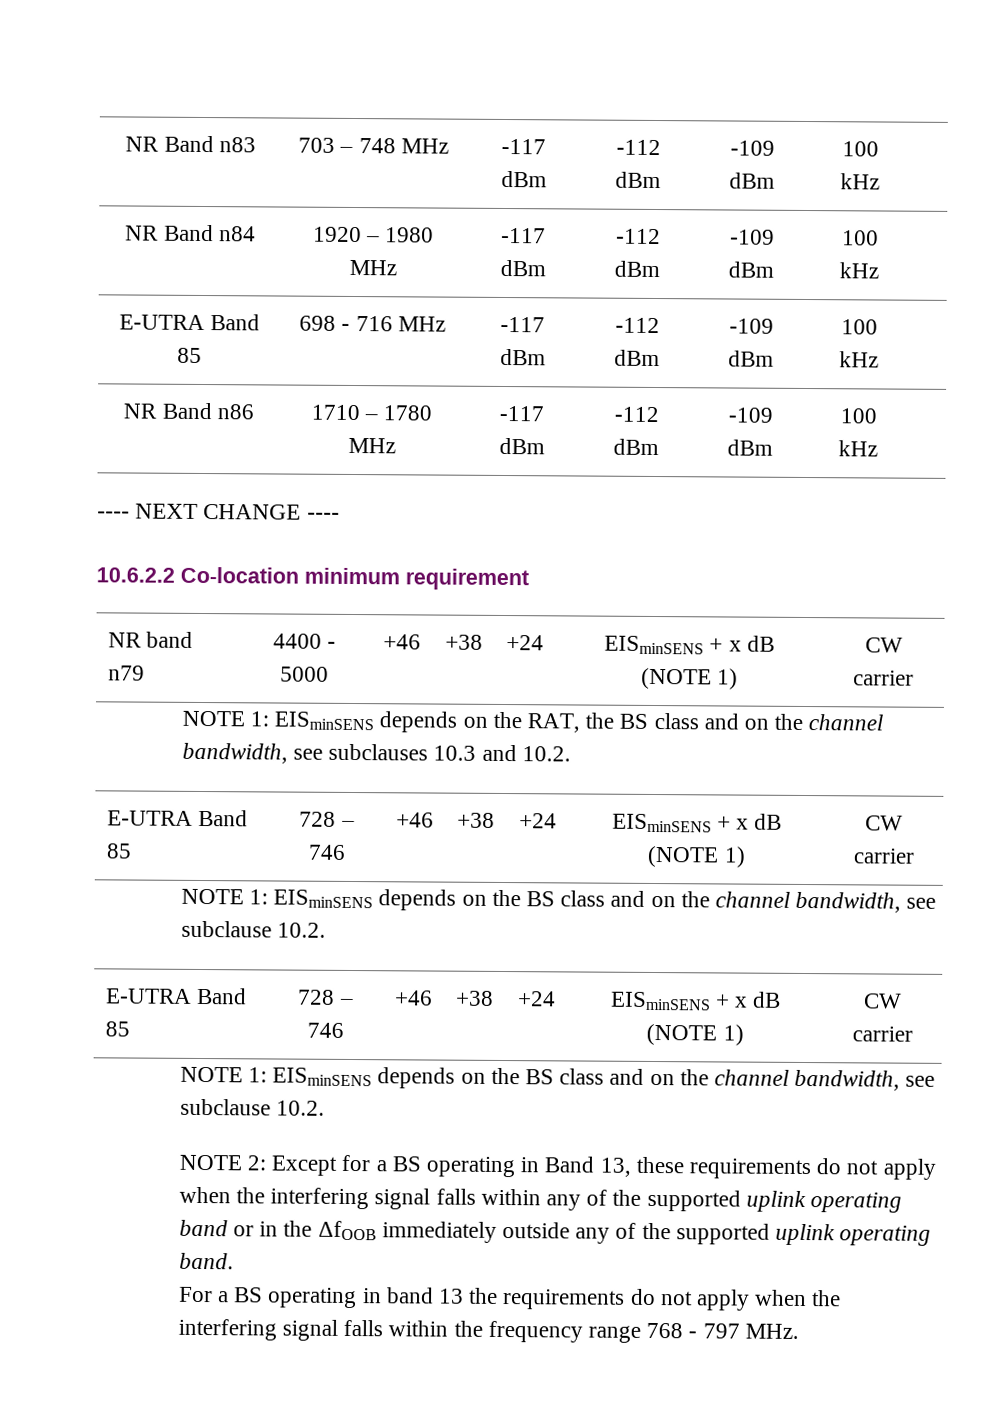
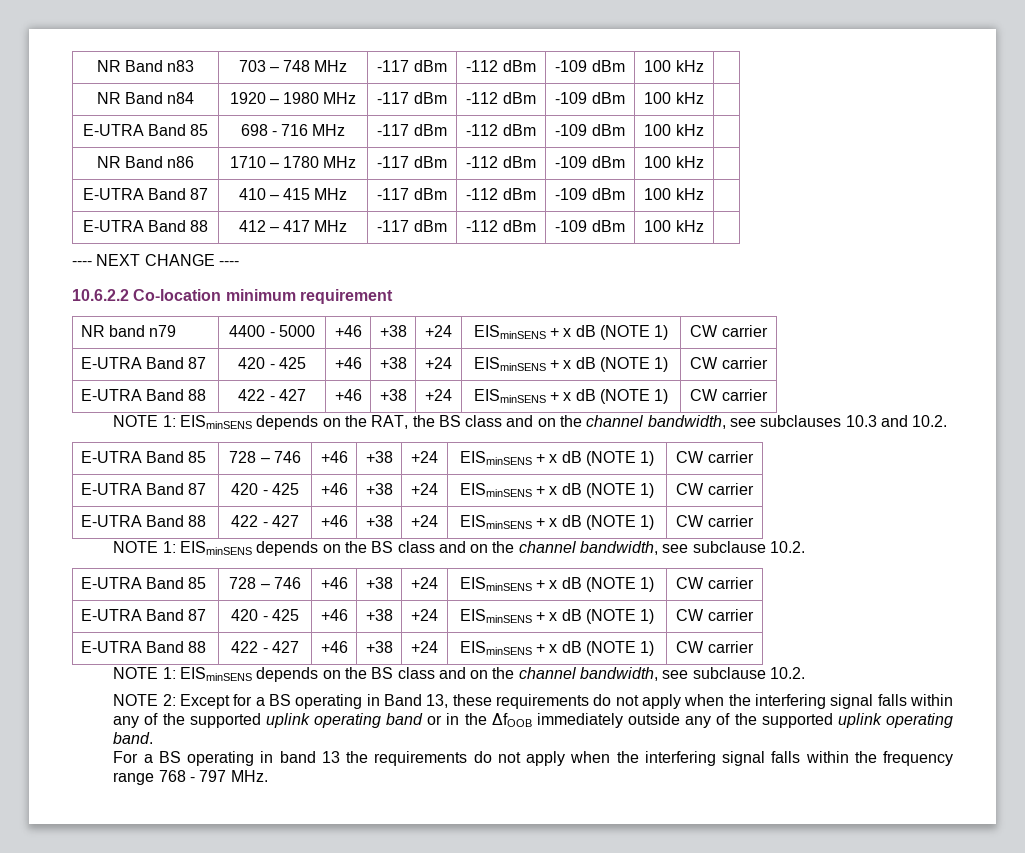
+ E-UTRA Band 87 | 410 – 415 MHz | -117 dBm | -112 dBm | -109 dBm | 100 kHz |
+ E-UTRA Band 88 | 412 – 417 MHz | -117 dBm | -112 dBm | -109 dBm | 100 kHz |
  NR band n79 | 4400 - 5000 | +46 | +38 | +24 | EISminSENS + x dB (NOTE 1) | CW carrier
+ E-UTRA Band 87 | 420 - 425 | +46 | +38 | +24 | EISminSENS + x dB (NOTE 1) | CW carrier
+ E-UTRA Band 88 | 422 - 427 | +46 | +38 | +24 | EISminSENS + x dB (NOTE 1) | CW carrier
  NOTE 1: EISminSENS depends on the RAT, the BS class and on the channel bandwidth, see subclauses 10.3 and 10.2.
  E-UTRA Band 85 | 728 – 746 | +46 | +38 | +24 | EISminSENS + x dB (NOTE 1) | CW carrier
+ E-UTRA Band 87 | 420 - 425 | +46 | +38 | +24 | EISminSENS + x dB (NOTE 1) | CW carrier
+ E-UTRA Band 88 | 422 - 427 | +46 | +38 | +24 | EISminSENS + x dB (NOTE 1) | CW carrier
  NOTE 1: EISminSENS depends on the BS class and on the channel bandwidth, see subclause 10.2.
  E-UTRA Band 85 | 728 – 746 | +46 | +38 | +24 | EISminSENS + x dB (NOTE 1) | CW carrier
+ E-UTRA Band 87 | 420 - 425 | +46 | +38 | +24 | EISminSENS + x dB (NOTE 1) | CW carrier
+ E-UTRA Band 88 | 422 - 427 | +46 | +38 | +24 | EISminSENS + x dB (NOTE 1) | CW carrier

